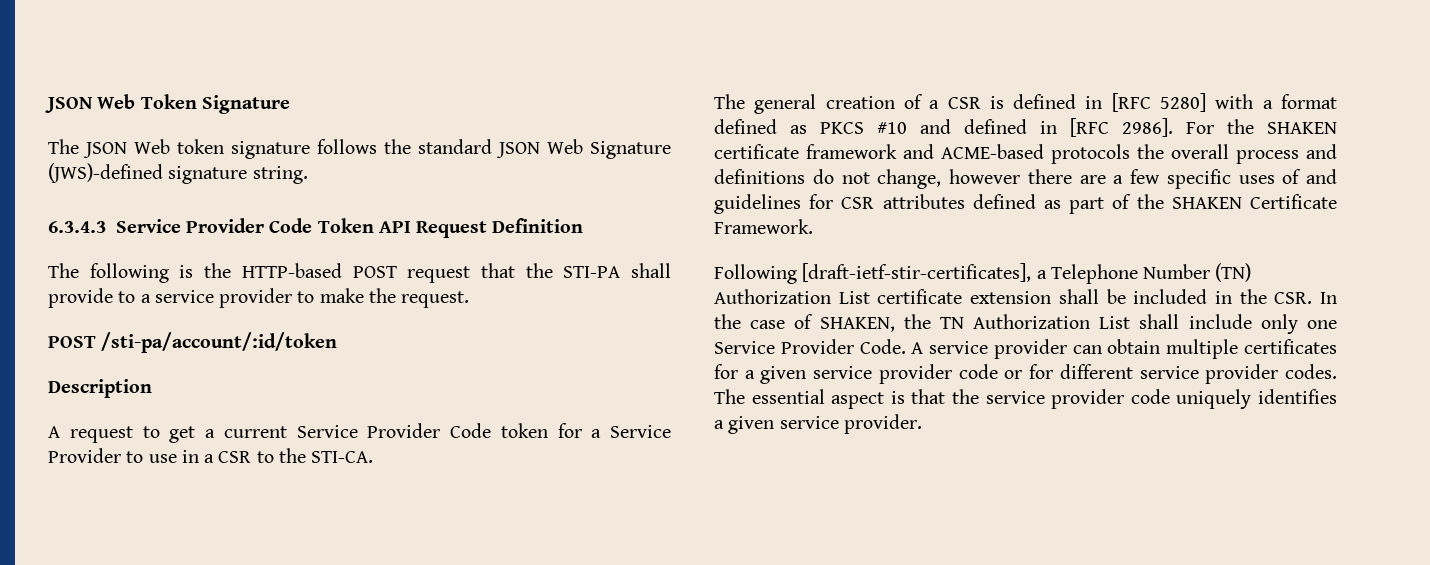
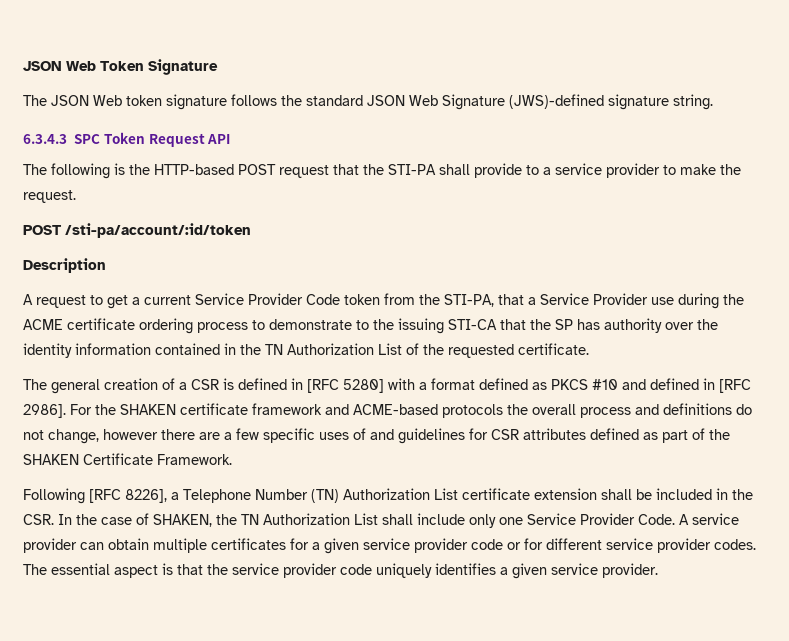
- 6.3.4.3 Service Provider Code Token API Request Definition
+ 6.3.4.3 SPC Token Request API
- A request to get a current Service Provider Code token for a Service Provider to use in a CSR to the STI-CA.
+ A request to get a current Service Provider Code token from the STI-PA, that a Service Provider use during the ACME certificate ordering process to demonstrate to the issuing STI-CA that the SP has authority over the identity information contained in the TN Authorization List of the requested certificate.
- Following [draft-ietf-stir-certificates], a Telephone Number (TN) Authorization List certificate extension shall be included in the CSR. In the case of SHAKEN, the TN Authorization List shall include only one Service Provider Code.
+ Following [RFC 8226], a Telephone Number (TN) Authorization List certificate extension shall be included in the CSR. In the case of SHAKEN, the TN Authorization List shall include only one Service Provider Code.

